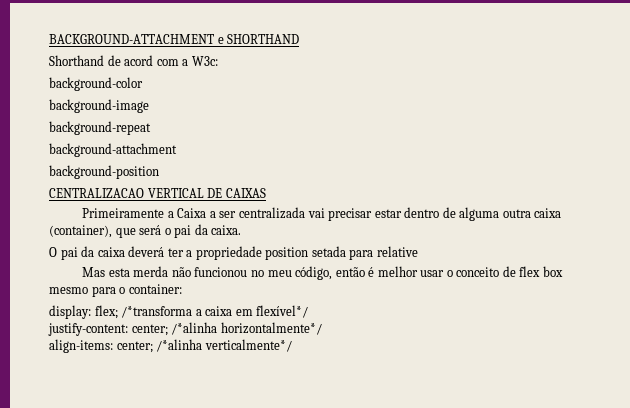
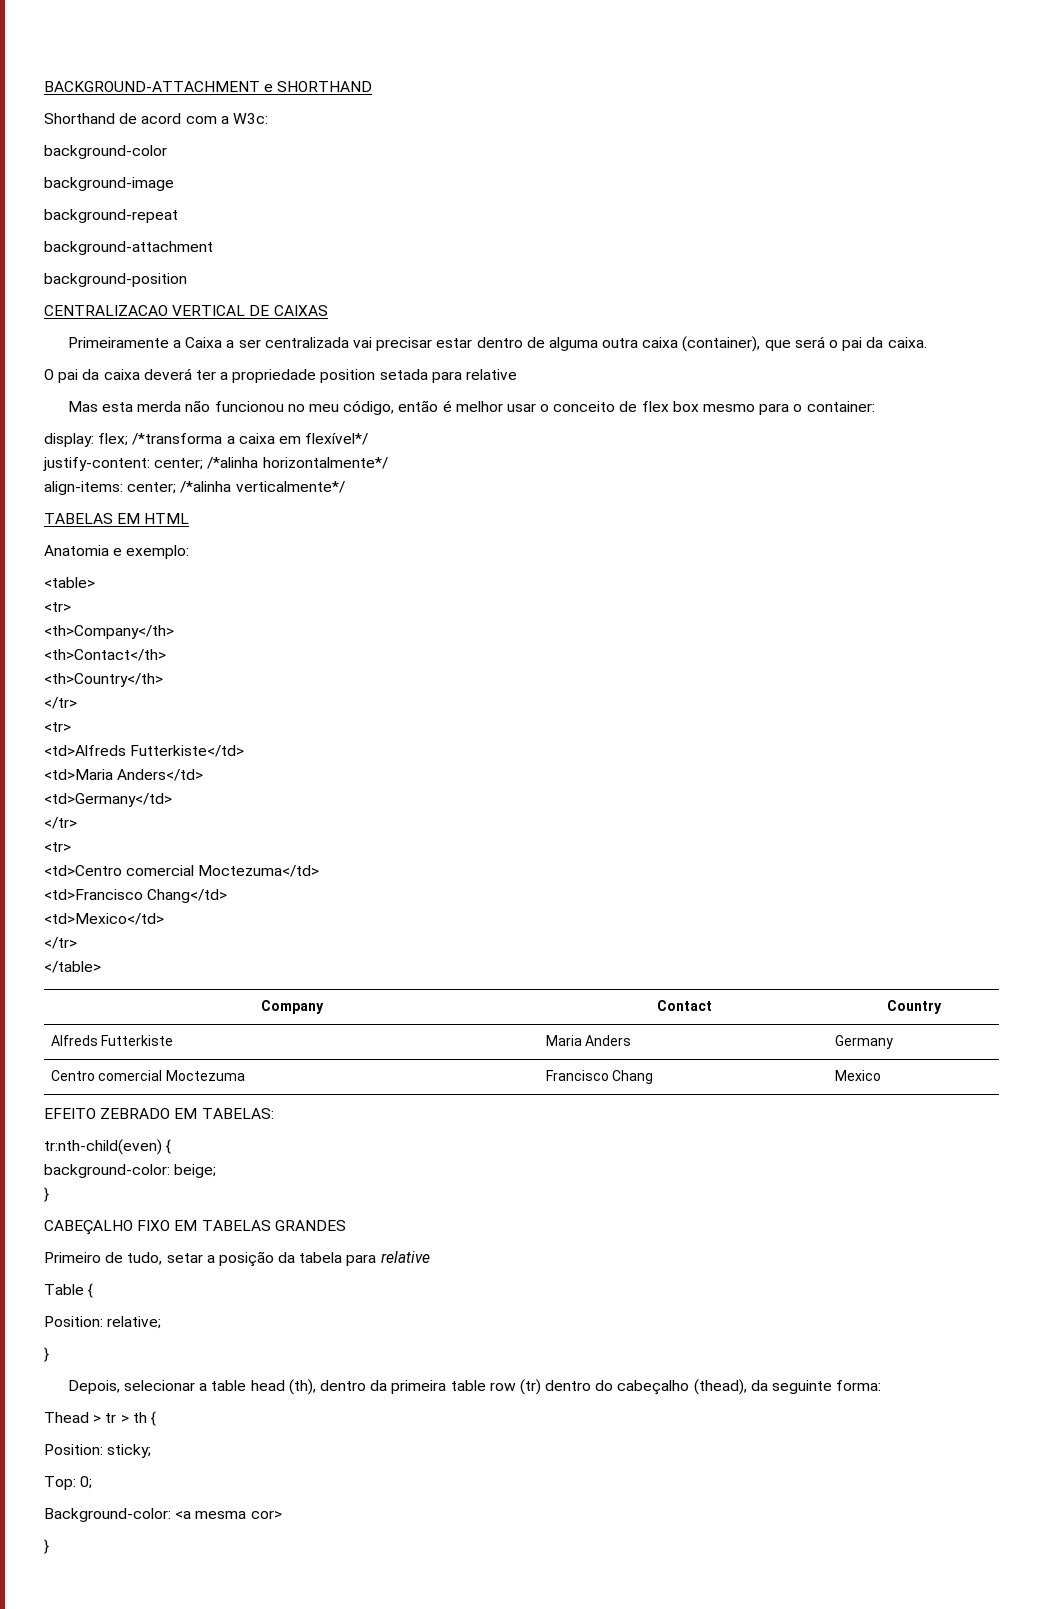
+ TABELAS EM HTML
+ Anatomia e exemplo:
+ <table>
+ <tr>
+ <th>Company</th>
+ <th>Contact</th>
+ <th>Country</th>
+ </tr>
+ <tr>
+ <td>Alfreds Futterkiste</td>
+ <td>Maria Anders</td>
+ <td>Germany</td>
+ </tr>
+ <tr>
+ <td>Centro comercial Moctezuma</td>
+ <td>Francisco Chang</td>
+ <td>Mexico</td>
+ </tr>
+ </table>
+ Company | Contact | Country
+ Alfreds Futterkiste | Maria Anders | Germany
+ Centro comercial Moctezuma | Francisco Chang | Mexico
+ EFEITO ZEBRADO EM TABELAS:
+ tr:nth-child(even) {
+ background-color: beige;
+ }
+ CABEÇALHO FIXO EM TABELAS GRANDES
+ Primeiro de tudo, setar a posição da tabela para relative
+ Table {
+ Position: relative;
+ }
+ Depois, selecionar a table head (th), dentro da primeira table row (tr) dentro do cabeçalho (thead), da seguinte forma:
+ Thead > tr > th {
+ Position: sticky;
+ Top: 0;
+ Background-color: <a mesma cor>
+ }

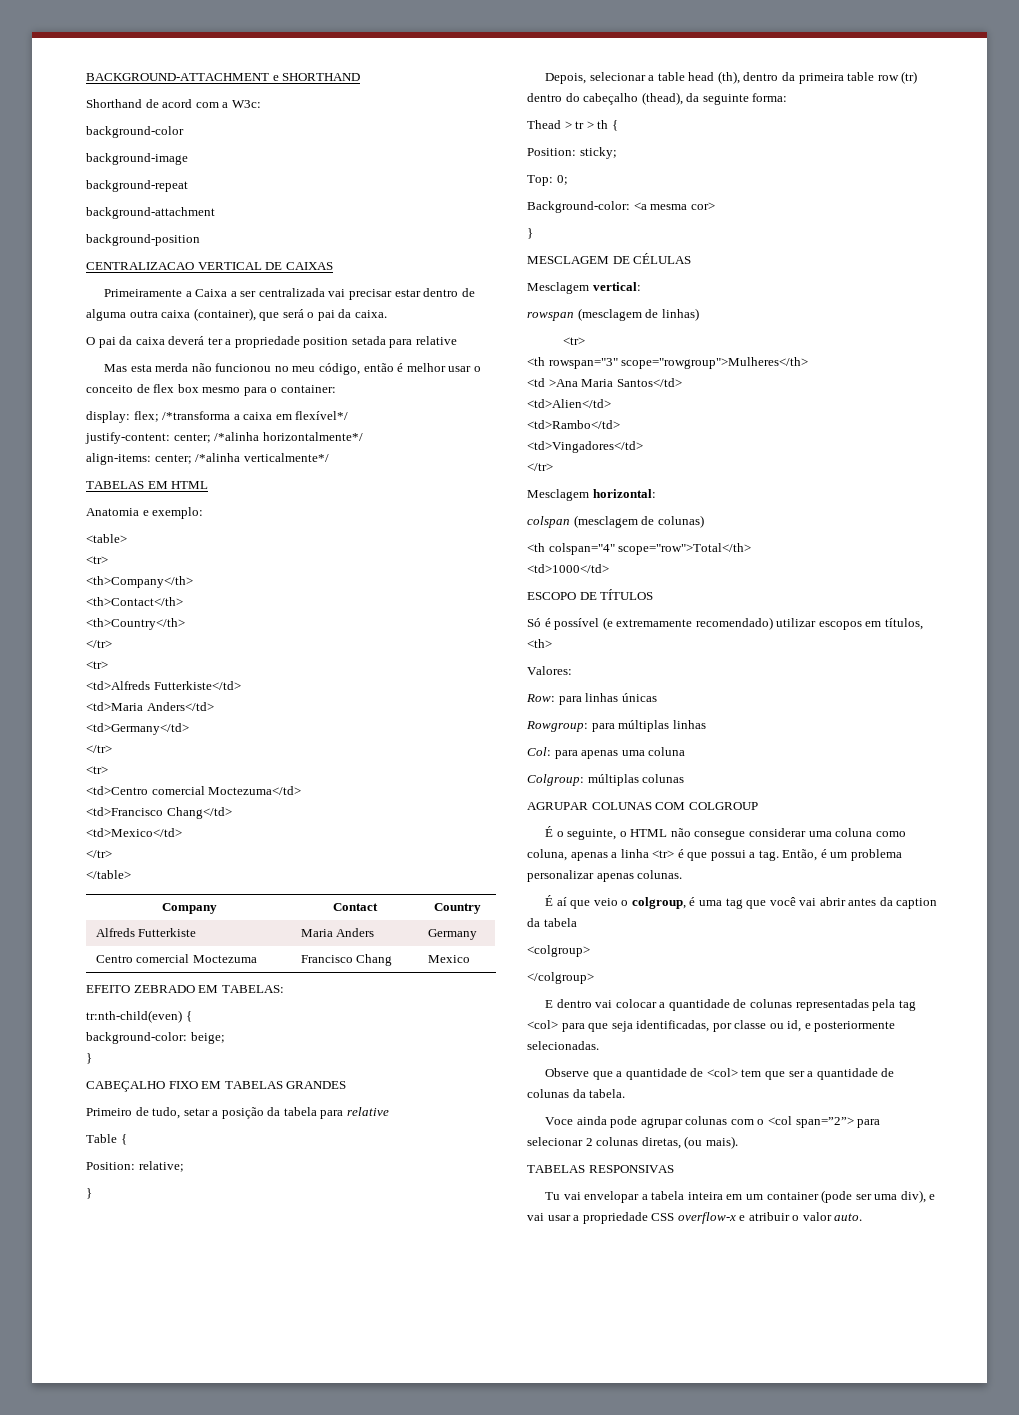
+ MESCLAGEM DE CÉLULAS
+ Mesclagem vertical:
+ rowspan (mesclagem de linhas)
+ <tr>
+ <th rowspan="3" scope="rowgroup">Mulheres</th>
+ <td >Ana Maria Santos</td>
+ <td>Alien</td>
+ <td>Rambo</td>
+ <td>Vingadores</td>
+ </tr>
+ Mesclagem horizontal:
+ colspan (mesclagem de colunas)
+ <th colspan="4" scope="row">Total</th>
+ <td>1000</td>
+ ESCOPO DE TÍTULOS
+ Só é possível (e extremamente recomendado) utilizar escopos em títulos, <th>
+ Valores:
+ Row: para linhas únicas
+ Rowgroup: para múltiplas linhas
+ Col: para apenas uma coluna
+ Colgroup: múltiplas colunas
+ AGRUPAR COLUNAS COM COLGROUP
+ É o seguinte, o HTML não consegue considerar uma coluna como coluna, apenas a linha <tr> é que possui a tag. Então, é um problema personalizar apenas colunas.
+ É aí que veio o colgroup, é uma tag que você vai abrir antes da caption da tabela
+ <colgroup>
+ </colgroup>
+ E dentro vai colocar a quantidade de colunas representadas pela tag <col> para que seja identificadas, por classe ou id, e posteriormente selecionadas.
+ Observe que a quantidade de <col> tem que ser a quantidade de colunas da tabela.
+ Voce ainda pode agrupar colunas com o <col span=”2”> para selecionar 2 colunas diretas, (ou mais).
+ TABELAS RESPONSIVAS
+ Tu vai envelopar a tabela inteira em um container (pode ser uma div), e vai usar a propriedade CSS overflow-x e atribuir o valor auto.

